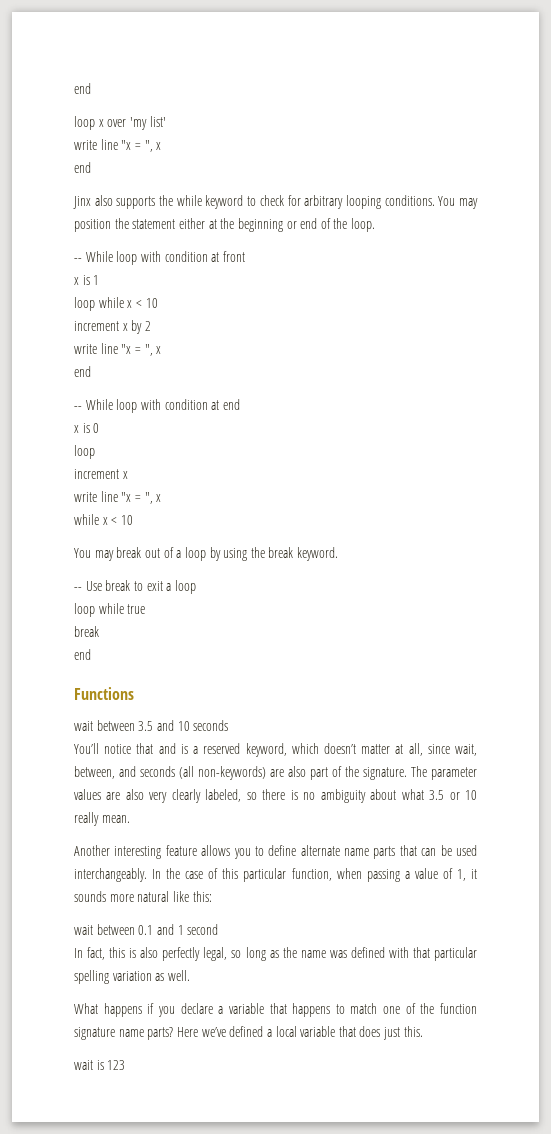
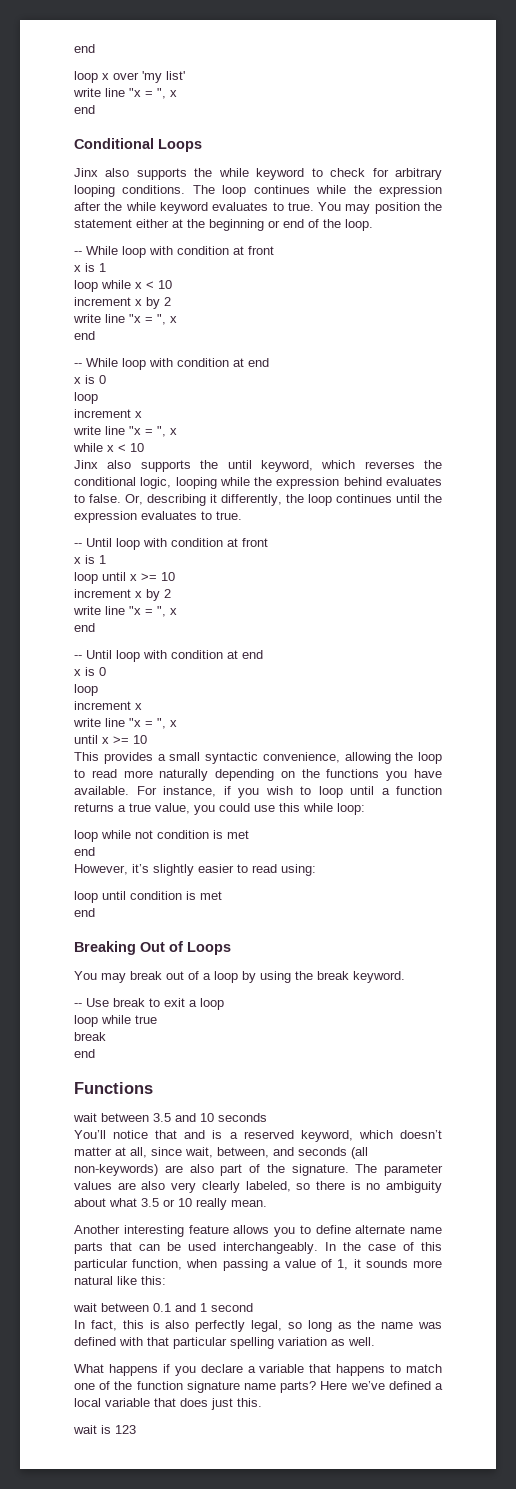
+ Conditional Loops
+ The loop continues while the expression after the while keyword evaluates to true.
+ Jinx also supports the until keyword, which reverses the conditional logic, looping while the expression behind evaluates to false. Or, describing it differently, the loop continues until the expression evaluates to true.
+ -- Until loop with condition at front
+ x is 1
+ loop until x >= 10
+ increment x by 2
+ write line "x = ", x
+ end
+ -- Until loop with condition at end
+ x is 0
+ loop
+ increment x
+ write line "x = ", x
+ until x >= 10
+ This provides a small syntactic convenience, allowing the loop to read more naturally depending on the functions you have available. For instance, if you wish to loop until a function returns a true value, you could use this while loop:
+ loop while not condition is met
+ end
+ However, it’s slightly easier to read using:
+ loop until condition is met
+ end
+ Breaking Out of Loops

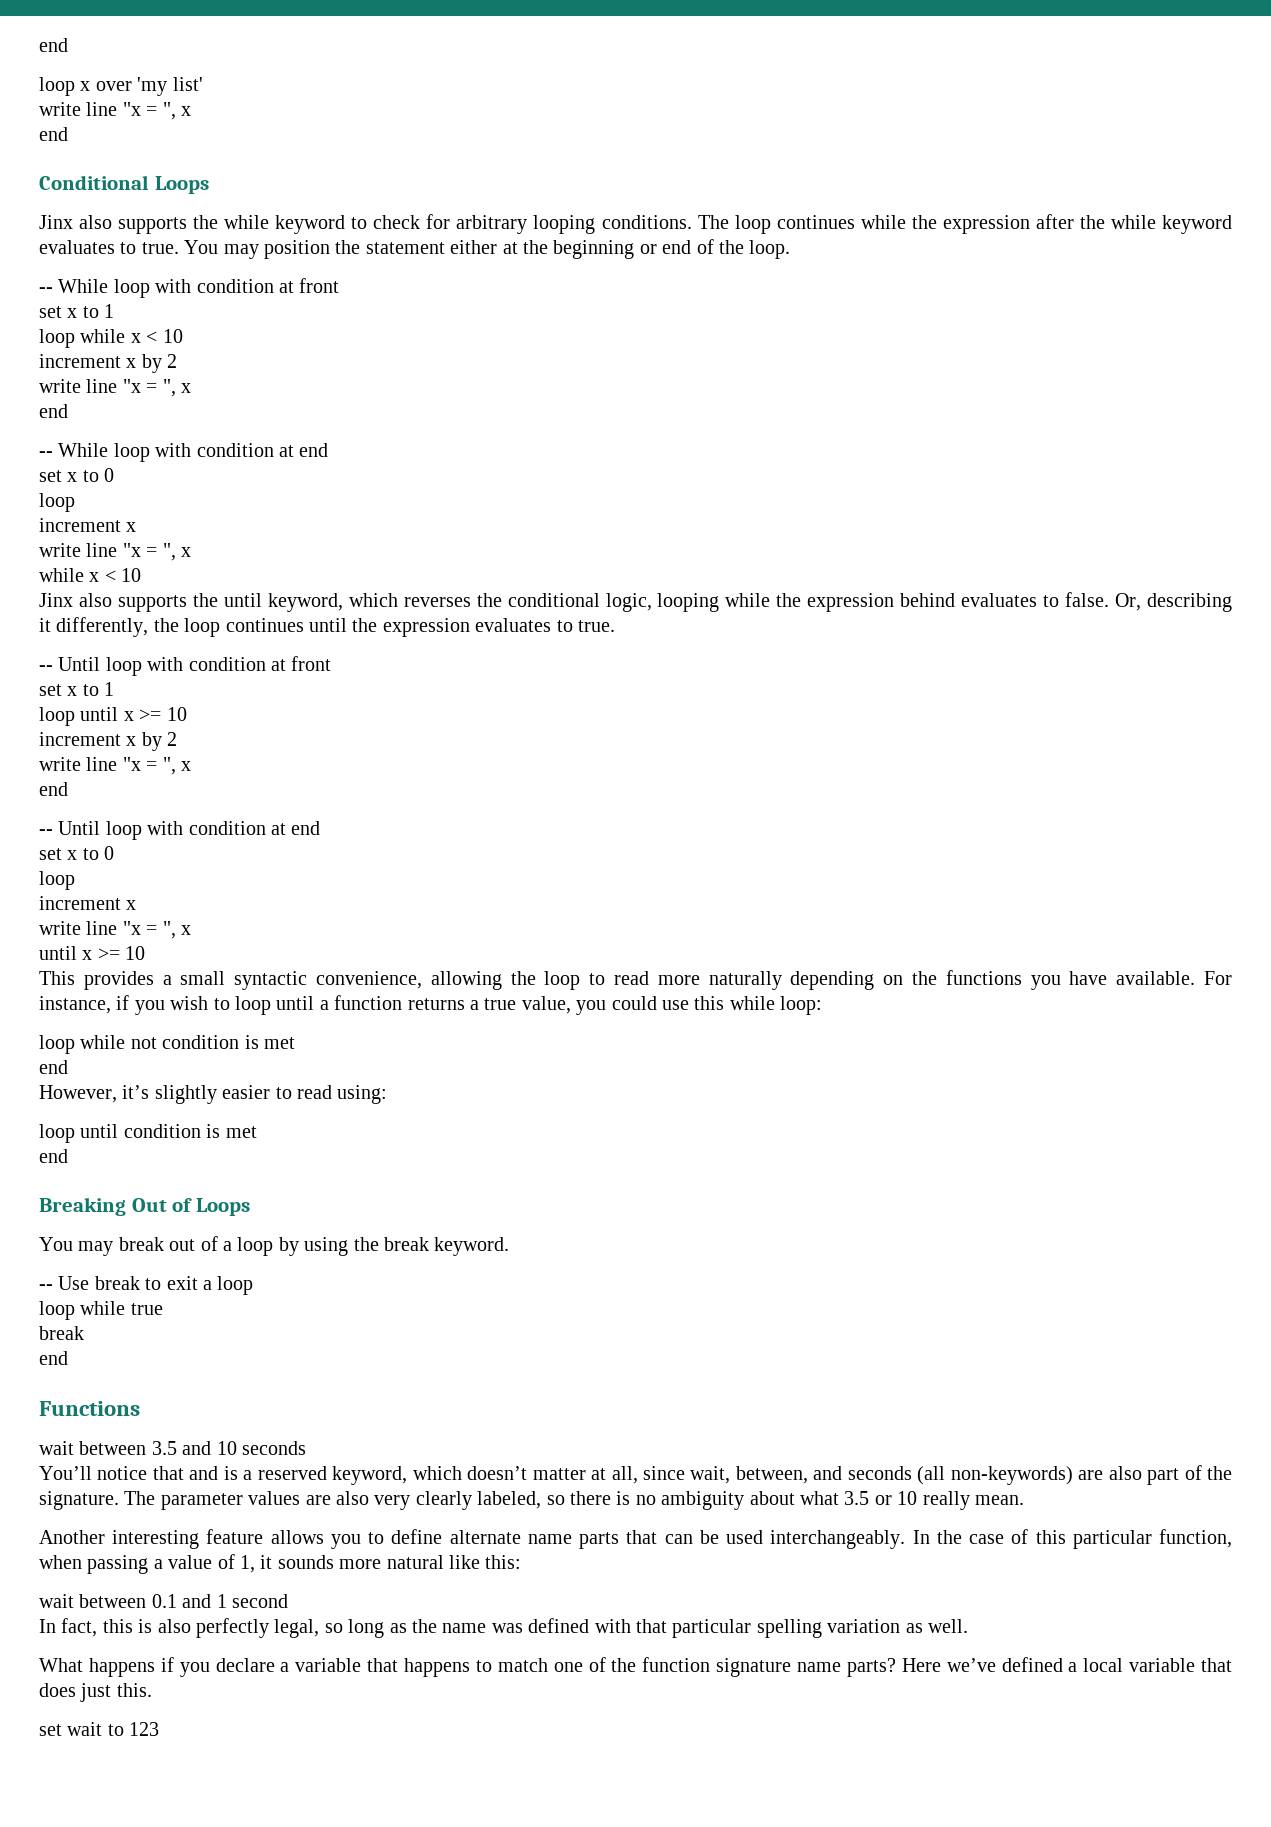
  -- While loop with condition at front
- x is 1
+ set x to 1
  -- While loop with condition at end
- x is 0
+ set x to 0
  -- Until loop with condition at front
- x is 1
+ set x to 1
  -- Until loop with condition at end
- x is 0
+ set x to 0
- wait is 123
+ set wait to 123

